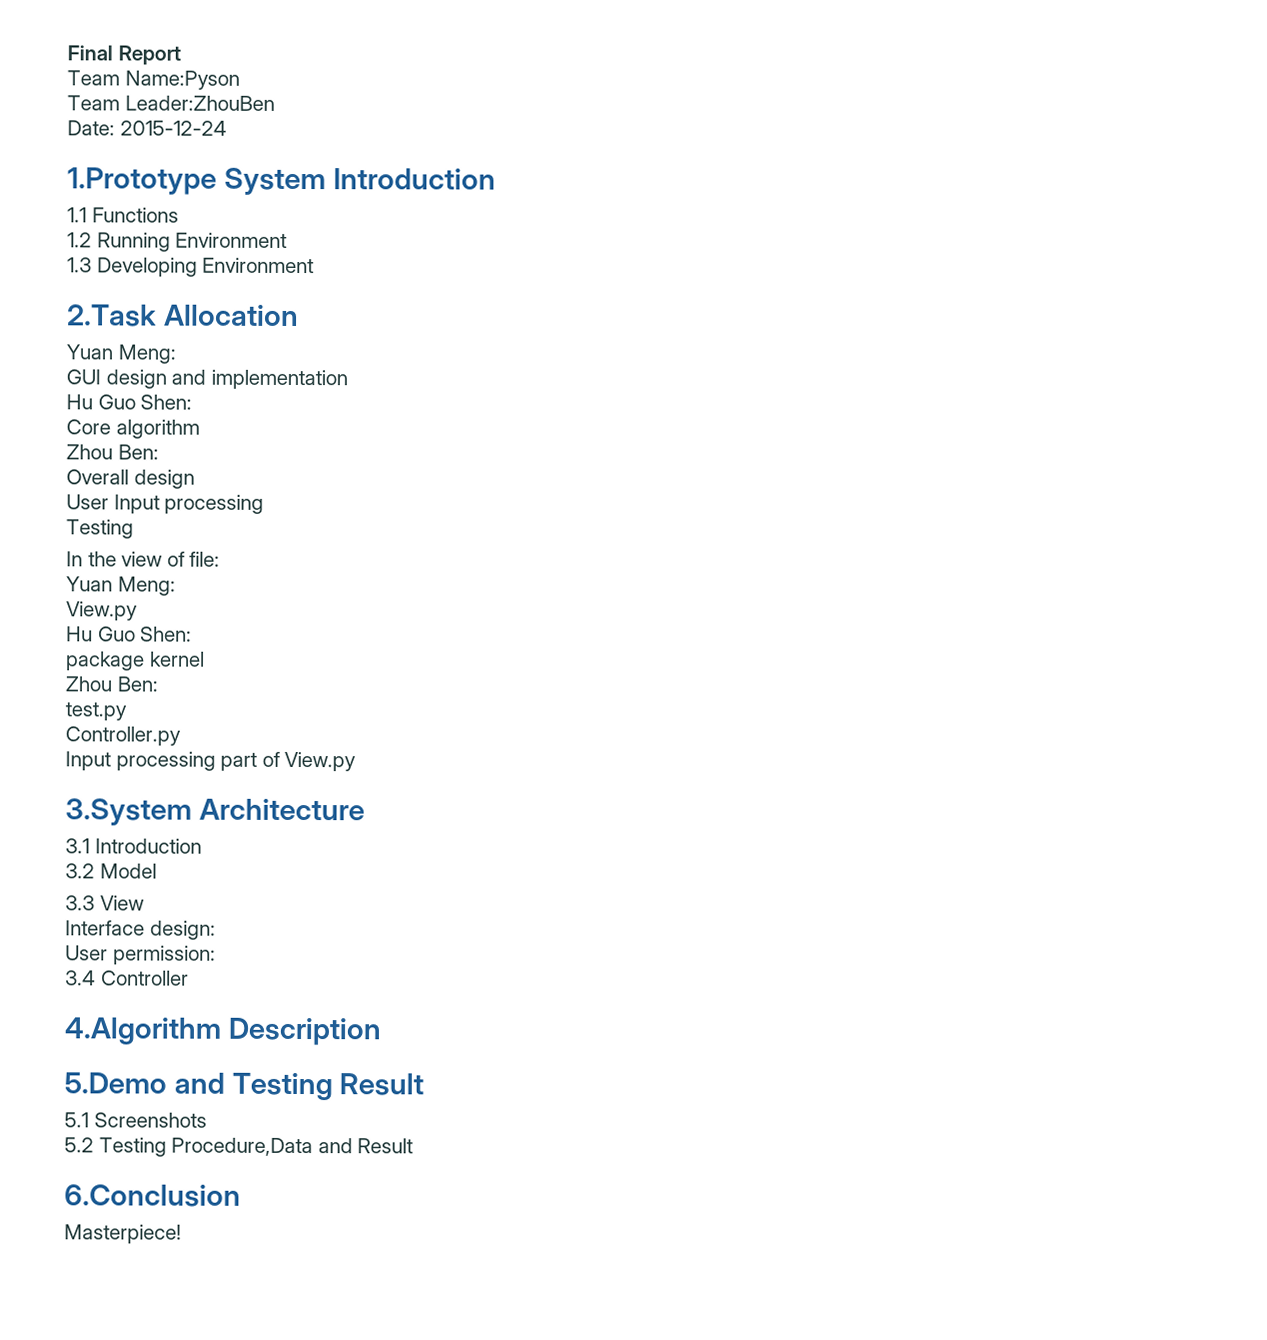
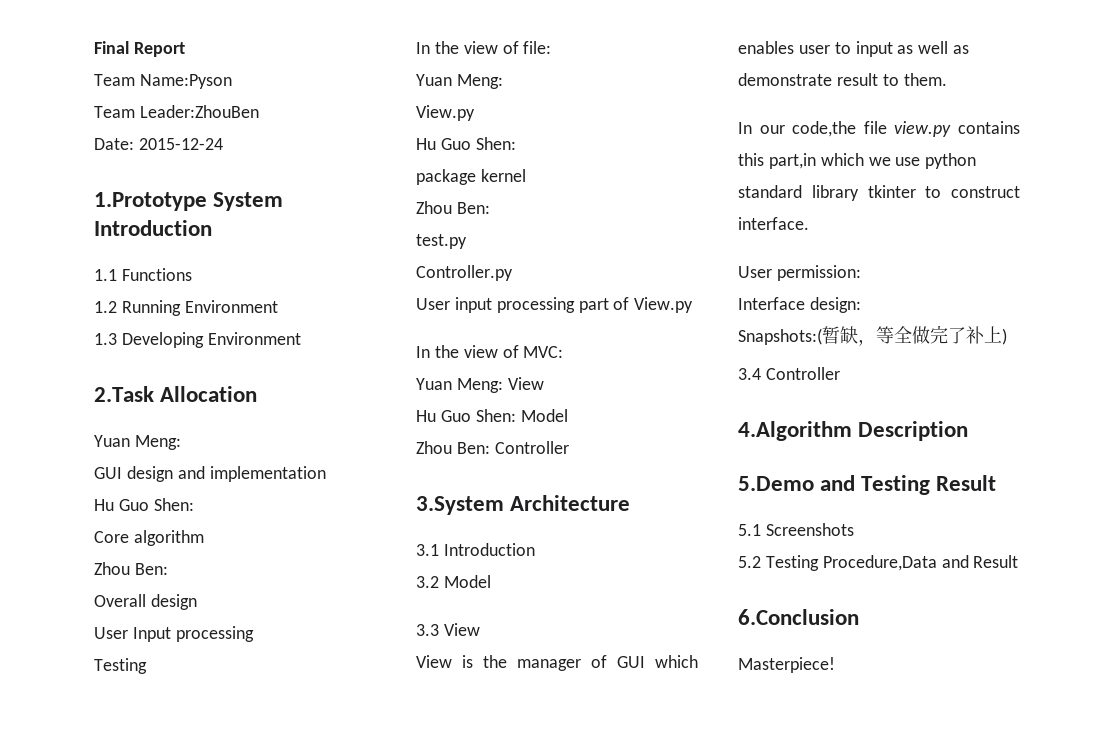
- Input processing part of View.py
+ User input processing part of View.py
+ In the view of MVC:
+ Yuan Meng: View
+ Hu Guo Shen: Model
+ Zhou Ben: Controller
+ View is the manager of GUI which enables user to input as well as demonstrate result to them.
+ In our code,the file view.py contains this part,in which we use python standard library tkinter to construct interface.
+ User permission:
  Interface design:
- User permission:
+ Snapshots:(暂缺，等全做完了补上)

